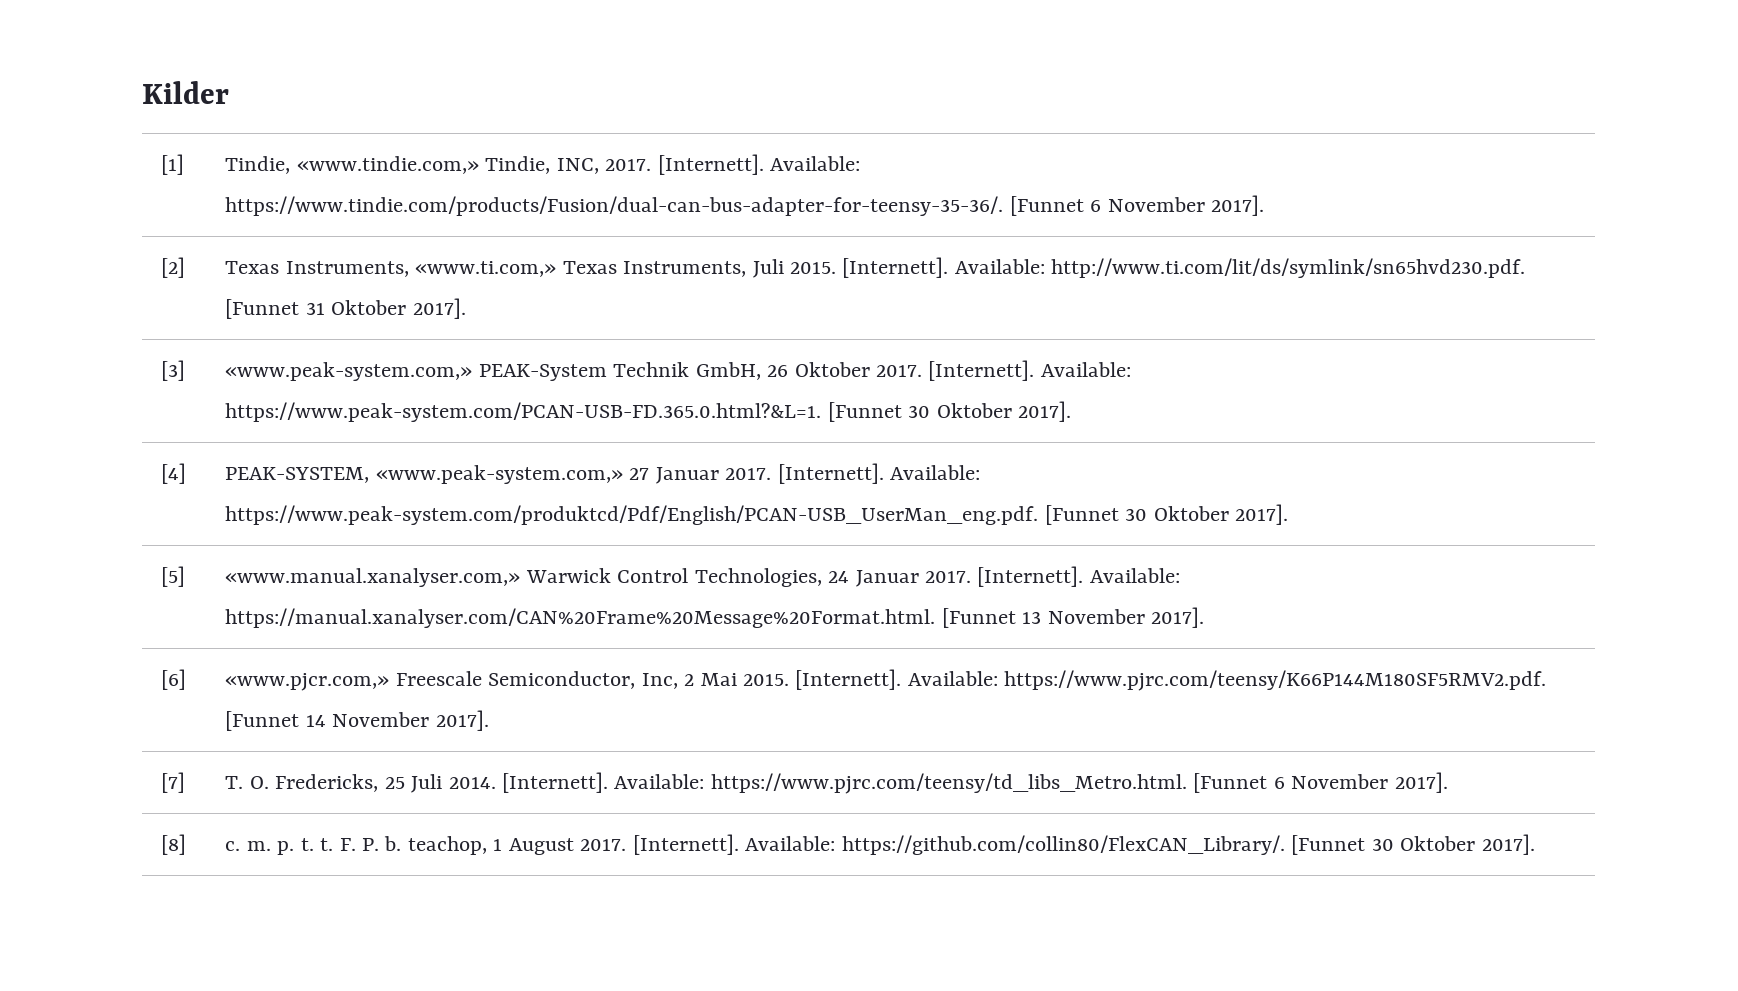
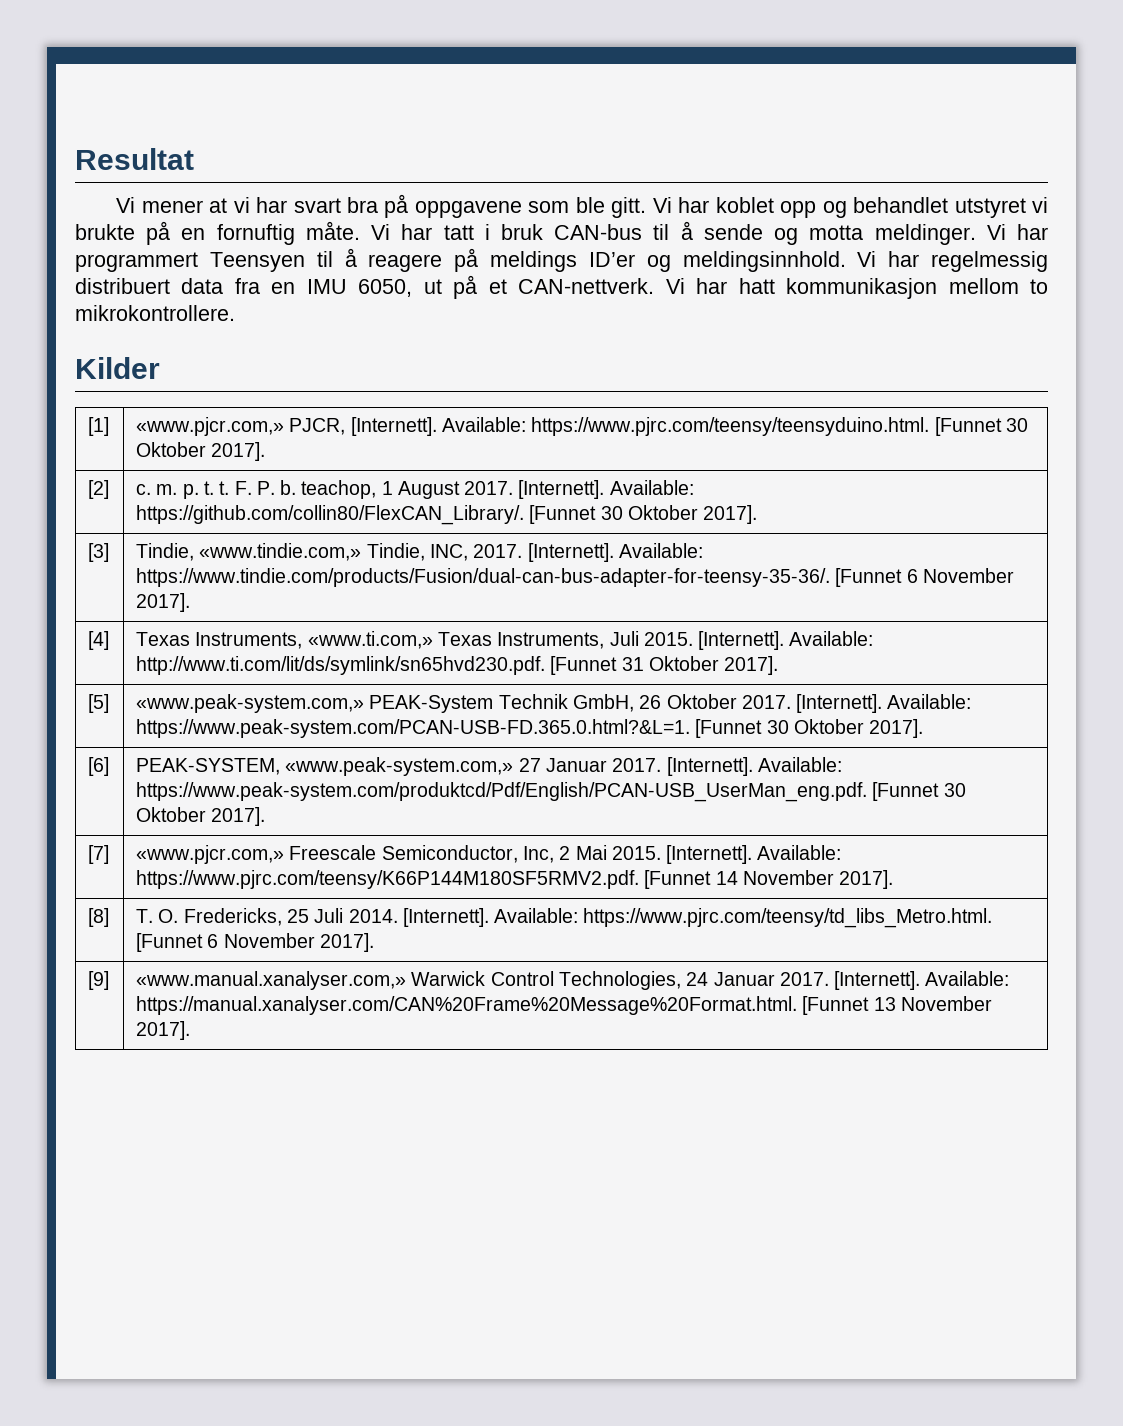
+ Resultat
+ Vi mener at vi har svart bra på oppgavene som ble gitt. Vi har koblet opp og behandlet utstyret vi brukte på en fornuftig måte. Vi har tatt i bruk CAN-bus til å sende og motta meldinger. Vi har programmert Teensyen til å reagere på meldings ID’er og meldingsinnhold. Vi har regelmessig distribuert data fra en IMU 6050, ut på et CAN-nettverk. Vi har hatt kommunikasjon mellom to mikrokontrollere.
  Kilder
- [1] | Tindie, «www.tindie.com,» Tindie, INC, 2017. [Internett]. Available: https://www.tindie.com/products/Fusion/dual-can-bus-adapter-for-teensy-35-36/. [Funnet 6 November 2017].
- [2] | Texas Instruments, «www.ti.com,» Texas Instruments, Juli 2015. [Internett]. Available: http://www.ti.com/lit/ds/symlink/sn65hvd230.pdf. [Funnet 31 Oktober 2017].
- [3] | «www.peak-system.com,» PEAK-System Technik GmbH, 26 Oktober 2017. [Internett]. Available: https://www.peak-system.com/PCAN-USB-FD.365.0.html?&L=1. [Funnet 30 Oktober 2017].
- [4] | PEAK-SYSTEM, «www.peak-system.com,» 27 Januar 2017. [Internett]. Available: https://www.peak-system.com/produktcd/Pdf/English/PCAN-USB_UserMan_eng.pdf. [Funnet 30 Oktober 2017].
- [5] | «www.manual.xanalyser.com,» Warwick Control Technologies, 24 Januar 2017. [Internett]. Available: https://manual.xanalyser.com/CAN%20Frame%20Message%20Format.html. [Funnet 13 November 2017].
- [6] | «www.pjcr.com,» Freescale Semiconductor, Inc, 2 Mai 2015. [Internett]. Available: https://www.pjrc.com/teensy/K66P144M180SF5RMV2.pdf. [Funnet 14 November 2017].
- [7] | T. O. Fredericks, 25 Juli 2014. [Internett]. Available: https://www.pjrc.com/teensy/td_libs_Metro.html. [Funnet 6 November 2017].
- [8] | c. m. p. t. t. F. P. b. teachop, 1 August 2017. [Internett]. Available: https://github.com/collin80/FlexCAN_Library/. [Funnet 30 Oktober 2017].
+ [1] | «www.pjcr.com,» PJCR, [Internett]. Available: https://www.pjrc.com/teensy/teensyduino.html. [Funnet 30 Oktober 2017].
+ [2] | c. m. p. t. t. F. P. b. teachop, 1 August 2017. [Internett]. Available: https://github.com/collin80/FlexCAN_Library/. [Funnet 30 Oktober 2017].
+ [3] | Tindie, «www.tindie.com,» Tindie, INC, 2017. [Internett]. Available: https://www.tindie.com/products/Fusion/dual-can-bus-adapter-for-teensy-35-36/. [Funnet 6 November 2017].
+ [4] | Texas Instruments, «www.ti.com,» Texas Instruments, Juli 2015. [Internett]. Available: http://www.ti.com/lit/ds/symlink/sn65hvd230.pdf. [Funnet 31 Oktober 2017].
+ [5] | «www.peak-system.com,» PEAK-System Technik GmbH, 26 Oktober 2017. [Internett]. Available: https://www.peak-system.com/PCAN-USB-FD.365.0.html?&L=1. [Funnet 30 Oktober 2017].
+ [6] | PEAK-SYSTEM, «www.peak-system.com,» 27 Januar 2017. [Internett]. Available: https://www.peak-system.com/produktcd/Pdf/English/PCAN-USB_UserMan_eng.pdf. [Funnet 30 Oktober 2017].
+ [7] | «www.pjcr.com,» Freescale Semiconductor, Inc, 2 Mai 2015. [Internett]. Available: https://www.pjrc.com/teensy/K66P144M180SF5RMV2.pdf. [Funnet 14 November 2017].
+ [8] | T. O. Fredericks, 25 Juli 2014. [Internett]. Available: https://www.pjrc.com/teensy/td_libs_Metro.html. [Funnet 6 November 2017].
+ [9] | «www.manual.xanalyser.com,» Warwick Control Technologies, 24 Januar 2017. [Internett]. Available: https://manual.xanalyser.com/CAN%20Frame%20Message%20Format.html. [Funnet 13 November 2017].

